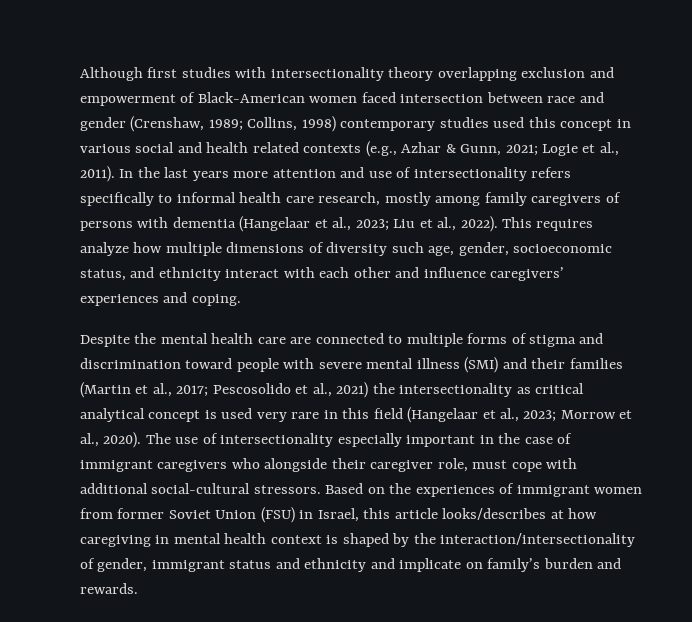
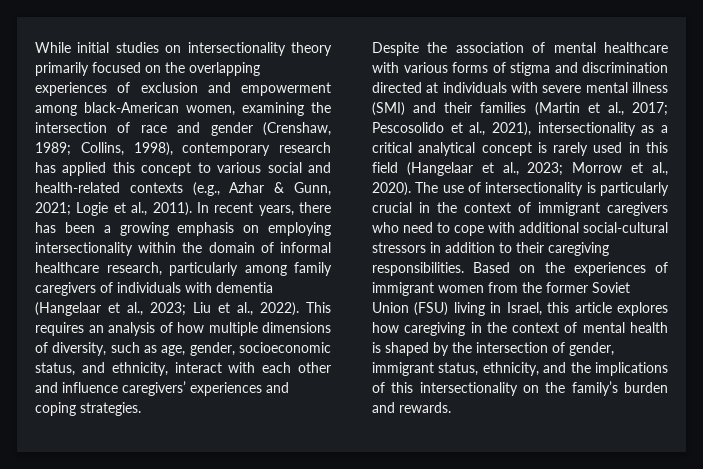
- Although first studies with intersectionality theory overlapping exclusion and empowerment of Black-American women faced intersection between race and gender (Crenshaw, 1989; Collins, 1998) contemporary studies used this concept in various social and health related contexts (e.g., Azhar & Gunn, 2021; Logie et al., 2011).
+ While initial studies on intersectionality theory primarily focused on the overlapping experiences of exclusion and empowerment among black-American women, examining the intersection of race and gender (Crenshaw, 1989; Collins, 1998), contemporary research has applied this concept to various social and health-related contexts (e.g., Azhar & Gunn, 2021; Logie et al., 2011).
- In the last years more attention and use of intersectionality refers specifically to informal health care research, mostly among family caregivers of persons with dementia (Hangelaar et al., 2023; Liu et al., 2022).
+ In recent years, there has been a growing emphasis on employing intersectionality within the domain of informal healthcare research, particularly among family caregivers of individuals with dementia (Hangelaar et al., 2023; Liu et al., 2022).
- This requires analyze how multiple dimensions of diversity such age, gender, socioeconomic status, and ethnicity interact with each other and influence caregivers’ experiences and coping.
+ This requires an analysis of how multiple dimensions of diversity, such as age, gender, socioeconomic status, and ethnicity, interact with each other and influence caregivers’ experiences and coping strategies.
- Despite the mental health care are connected to multiple forms of stigma and discrimination toward people with severe mental illness (SMI) and their families (Martin et al., 2017; Pescosolido et al., 2021) the intersectionality as critical analytical concept is used very rare in this field (Hangelaar et al., 2023; Morrow et al., 2020).
+ Despite the association of mental healthcare with various forms of stigma and discrimination directed at individuals with severe mental illness (SMI) and their families (Martin et al., 2017; Pescosolido et al., 2021), intersectionality as a critical analytical concept is rarely used in this field (Hangelaar et al., 2023; Morrow et al., 2020).
- The use of intersectionality especially important in the case of immigrant caregivers who alongside their caregiver role, must cope with additional social-cultural stressors.
+ The use of intersectionality is particularly crucial in the context of immigrant caregivers who need to cope with additional social-cultural stressors in addition to their caregiving responsibilities.
- Based on the experiences of immigrant women from former Soviet Union (FSU) in Israel, this article looks/describes at how caregiving in mental health context is shaped by the interaction/intersectionality of gender, immigrant status and ethnicity and implicate on family’s burden and rewards.
+ Based on the experiences of immigrant women from the former Soviet Union (FSU) living in Israel, this article explores how caregiving in the context of mental health is shaped by the intersection of gender, immigrant status, ethnicity, and the implications of this intersectionality on the family’s burden and rewards.

